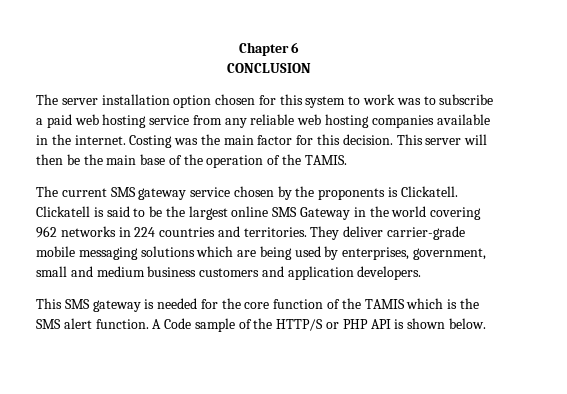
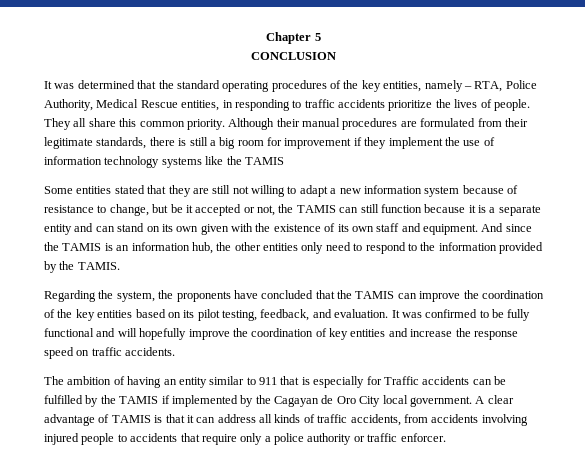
- Chapter 6
+ Chapter 5
- The server installation option chosen for this system to work was to subscribe a paid web hosting service from any reliable web hosting companies available in the internet. Costing was the main factor for this decision. This server will then be the main base of the operation of the TAMIS.
- The current SMS gateway service chosen by the proponents is Clickatell. Clickatell is said to be the largest online SMS Gateway in the world covering 962 networks in 224 countries and territories. They deliver carrier-grade mobile messaging solutions which are being used by enterprises, government, small and medium business customers and application developers.
- This SMS gateway is needed for the core function of the TAMIS which is the SMS alert function. A Code sample of the HTTP/S or PHP API is shown below.
+ It was determined that the standard operating procedures of the key entities, namely – RTA, Police Authority, Medical Rescue entities, in responding to traffic accidents prioritize the lives of people. They all share this common priority. Although their manual procedures are formulated from their legitimate standards, there is still a big room for improvement if they implement the use of information technology systems like the TAMIS
+ Some entities stated that they are still not willing to adapt a new information system because of resistance to change, but be it accepted or not, the TAMIS can still function because it is a separate entity and can stand on its own given with the existence of its own staff and equipment. And since the TAMIS is an information hub, the other entities only need to respond to the information provided by the TAMIS.
+ Regarding the system, the proponents have concluded that the TAMIS can improve the coordination of the key entities based on its pilot testing, feedback, and evaluation. It was confirmed to be fully functional and will hopefully improve the coordination of key entities and increase the response speed on traffic accidents.
+ The ambition of having an entity similar to 911 that is especially for Traffic accidents can be fulfilled by the TAMIS if implemented by the Cagayan de Oro City local government. A clear advantage of TAMIS is that it can address all kinds of traffic accidents, from accidents involving injured people to accidents that require only a police authority or traffic enforcer.

